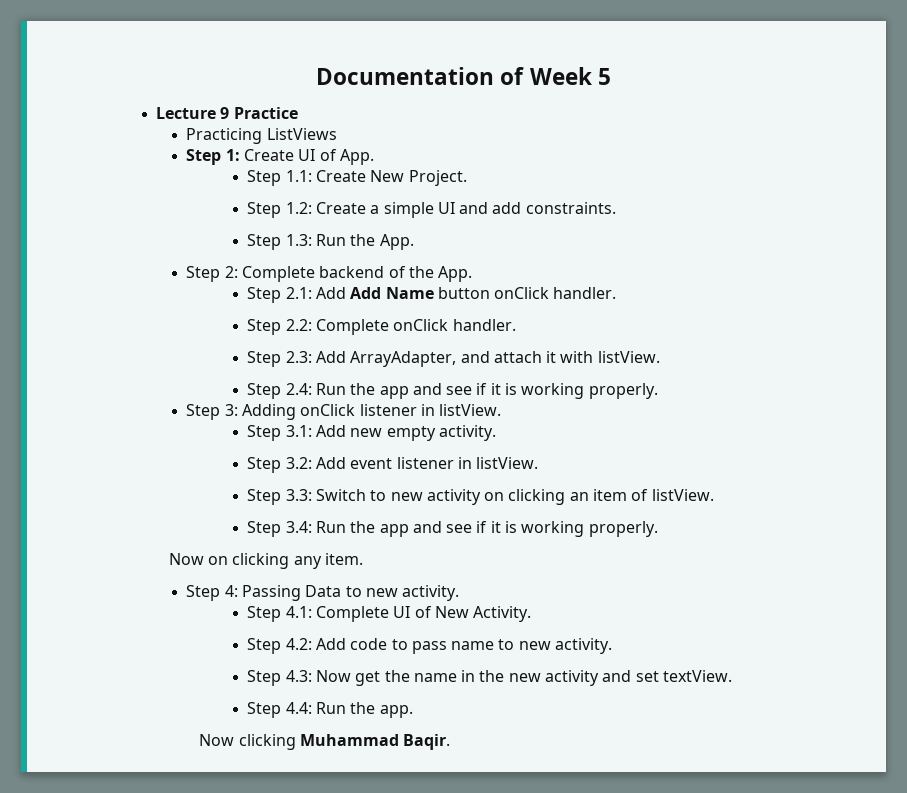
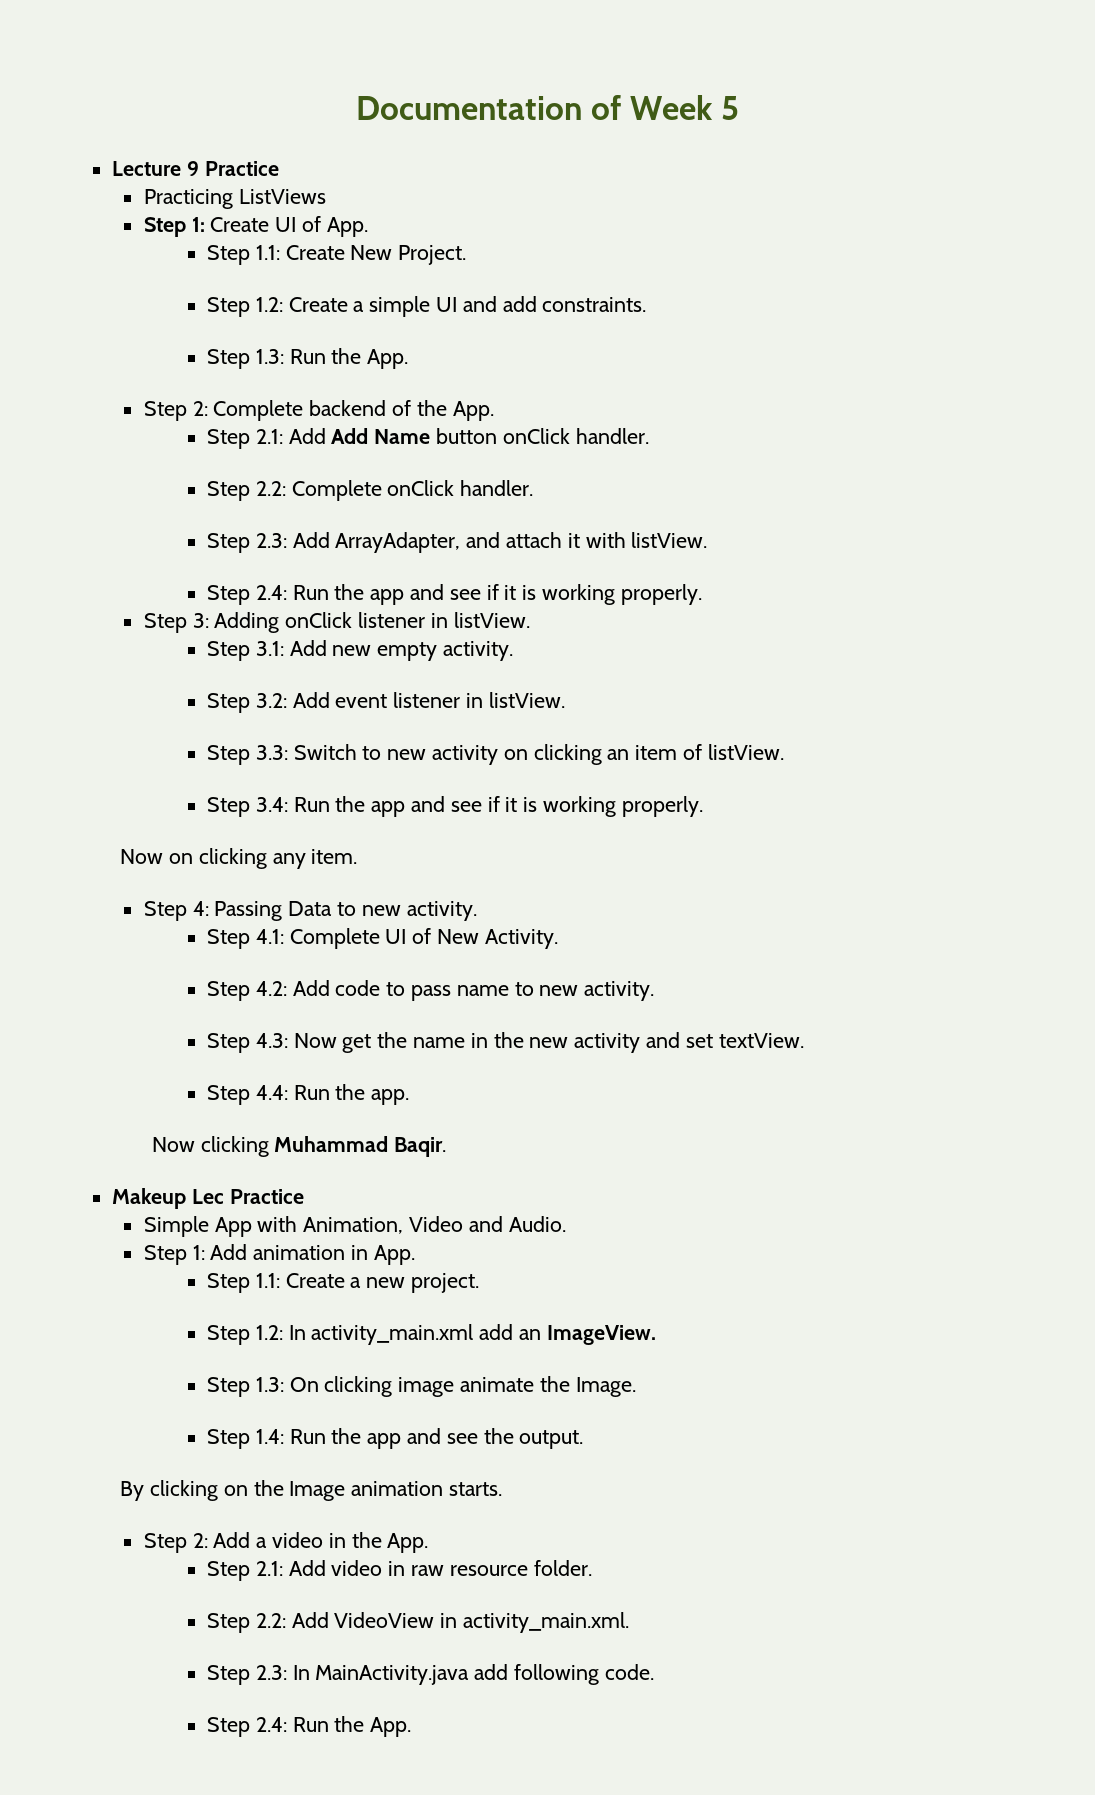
+ Makeup Lec Practice
+ Simple App with Animation, Video and Audio.
+ Step 1: Add animation in App.
+ Step 1.1: Create a new project.
+ Step 1.2: In activity_main.xml add an ImageView.
+ Step 1.3: On clicking image animate the Image.
+ Step 1.4: Run the app and see the output.
+ By clicking on the Image animation starts.
+ Step 2: Add a video in the App.
+ Step 2.1: Add video in raw resource folder.
+ Step 2.2: Add VideoView in activity_main.xml.
+ Step 2.3: In MainActivity.java add following code.
+ Step 2.4: Run the App.

